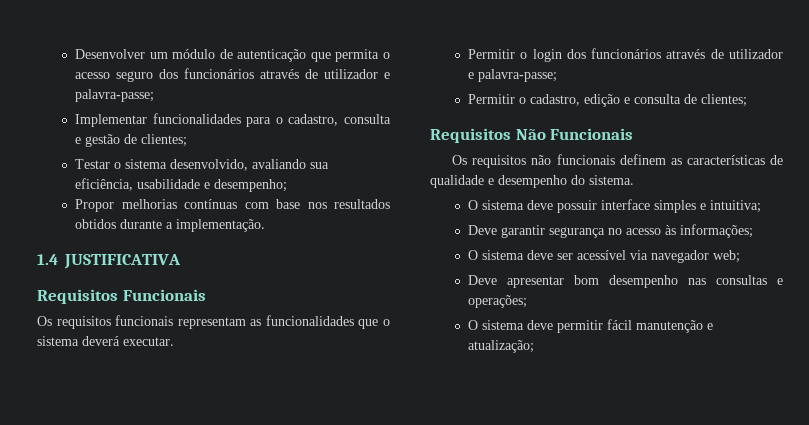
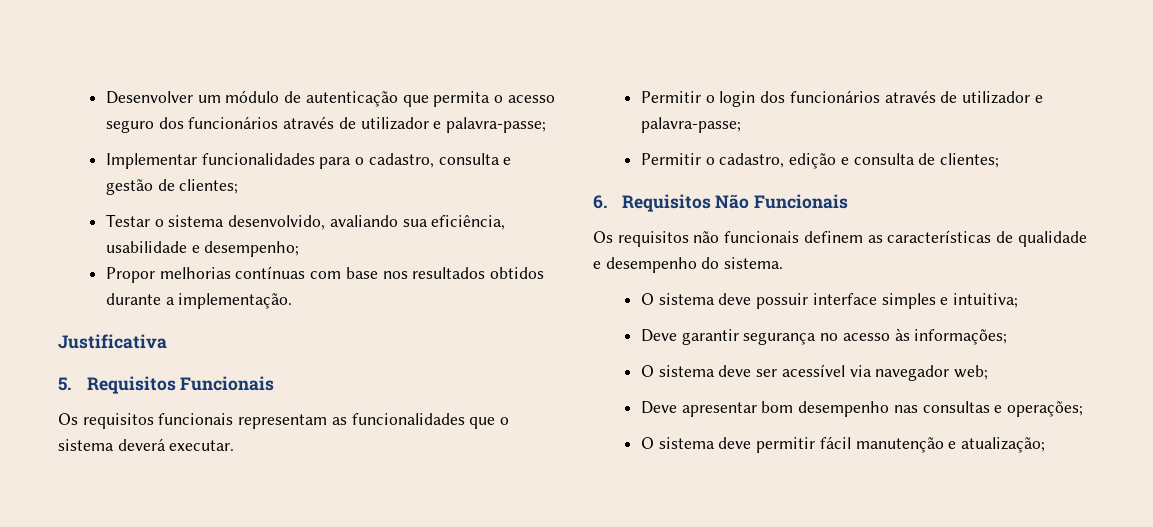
- 1.4 JUSTIFICATIVA
- Requisitos Funcionais
+ Justificativa
+ 5. Requisitos Funcionais
- Requisitos Não Funcionais
+ 6. Requisitos Não Funcionais

